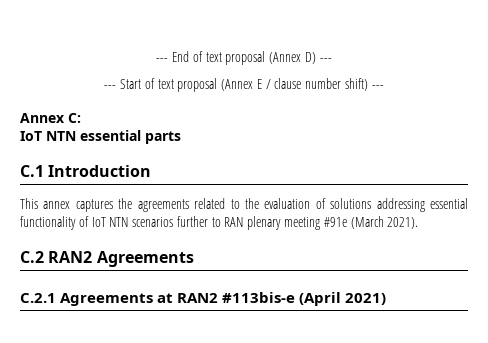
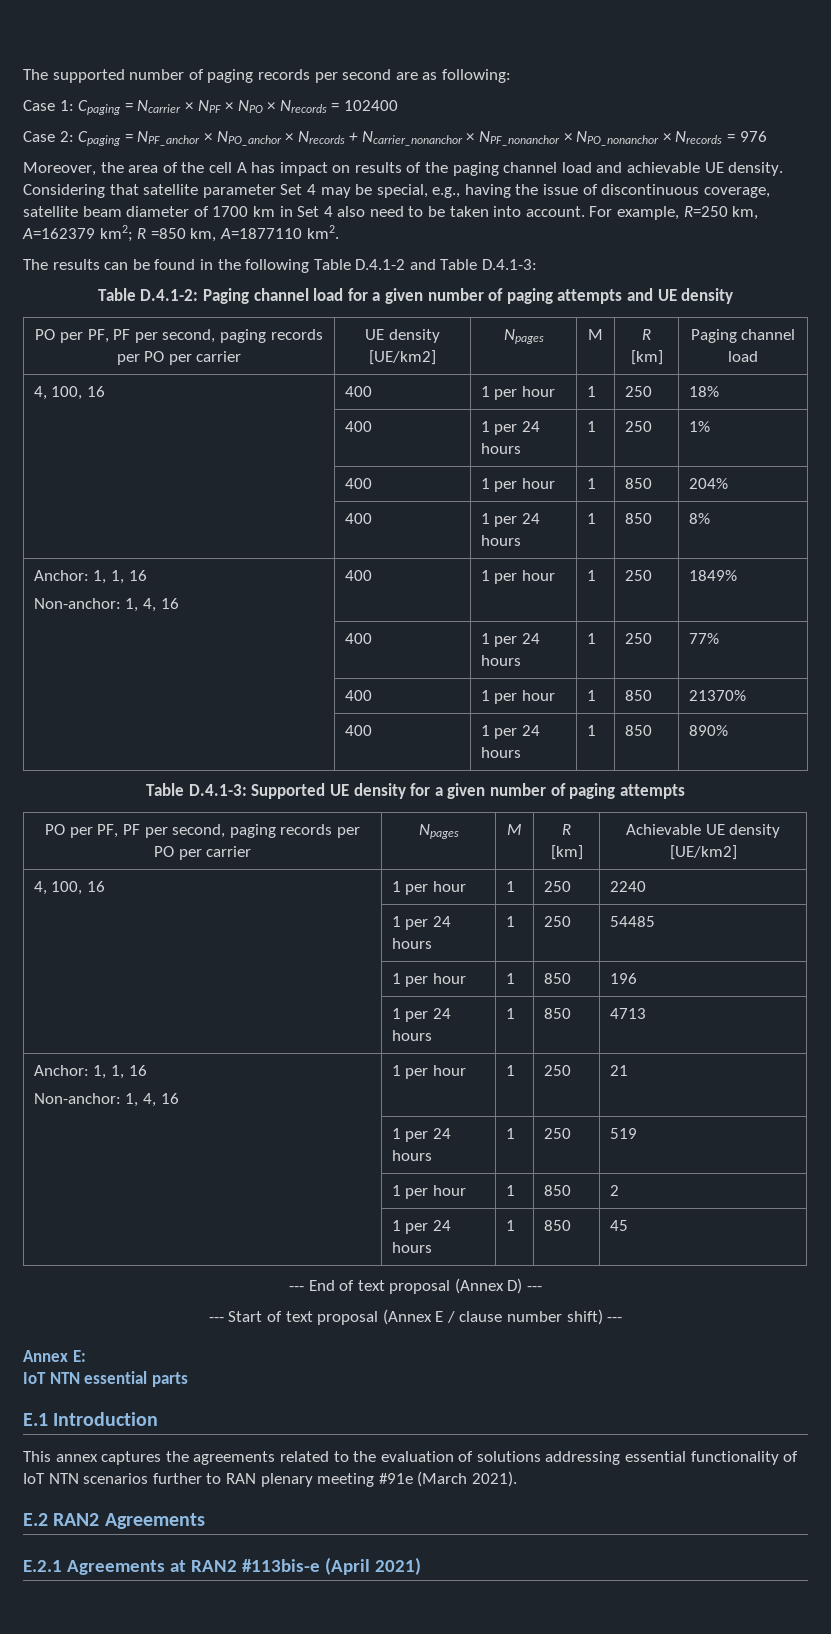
+ The supported number of paging records per second are as following:
+ Case 1: Cpaging = Ncarrier × NPF × NPO × Nrecords = 102400
+ Case 2: Cpaging = NPF_anchor × NPO_anchor × Nrecords + Ncarrier_nonanchor × NPF_nonanchor × NPO_nonanchor × Nrecords = 976
+ Moreover, the area of the cell A has impact on results of the paging channel load and achievable UE density. Considering that satellite parameter Set 4 may be special, e.g., having the issue of discontinuous coverage, satellite beam diameter of 1700 km in Set 4 also need to be taken into account. For example, R=250 km, A=162379 km2; R =850 km, A=1877110 km2.
+ The results can be found in the following Table D.4.1-2 and Table D.4.1-3:
+ Table D.4.1-2: Paging channel load for a given number of paging attempts and UE density
+ PO per PF, PF per second, paging records per PO per carrier | UE density [UE/km2] | Npages | M | R [km] | Paging channel load
+ 4, 100, 16 | 400 | 1 per hour | 1 | 250 | 18%
+ | 400 | 1 per 24 hours | 1 | 250 | 1%
+ | 400 | 1 per hour | 1 | 850 | 204%
+ | 400 | 1 per 24 hours | 1 | 850 | 8%
+ Anchor: 1, 1, 16
+ Non-anchor: 1, 4, 16 | 400 | 1 per hour | 1 | 250 | 1849%
+ | 400 | 1 per 24 hours | 1 | 250 | 77%
+ | 400 | 1 per hour | 1 | 850 | 21370%
+ | 400 | 1 per 24 hours | 1 | 850 | 890%
+ Table D.4.1-3: Supported UE density for a given number of paging attempts
+ PO per PF, PF per second, paging records per PO per carrier | Npages | M | R [km] | Achievable UE density [UE/km2]
+ 4, 100, 16 | 1 per hour | 1 | 250 | 2240
+ | 1 per 24 hours | 1 | 250 | 54485
+ | 1 per hour | 1 | 850 | 196
+ | 1 per 24 hours | 1 | 850 | 4713
+ Anchor: 1, 1, 16
+ Non-anchor: 1, 4, 16 | 1 per hour | 1 | 250 | 21
+ | 1 per 24 hours | 1 | 250 | 519
+ | 1 per hour | 1 | 850 | 2
+ | 1 per 24 hours | 1 | 850 | 45
- Annex C:
+ Annex E:
- C.1 Introduction
+ E.1 Introduction
- C.2 RAN2 Agreements
+ E.2 RAN2 Agreements
- C.2.1 Agreements at RAN2 #113bis-e (April 2021)
+ E.2.1 Agreements at RAN2 #113bis-e (April 2021)

